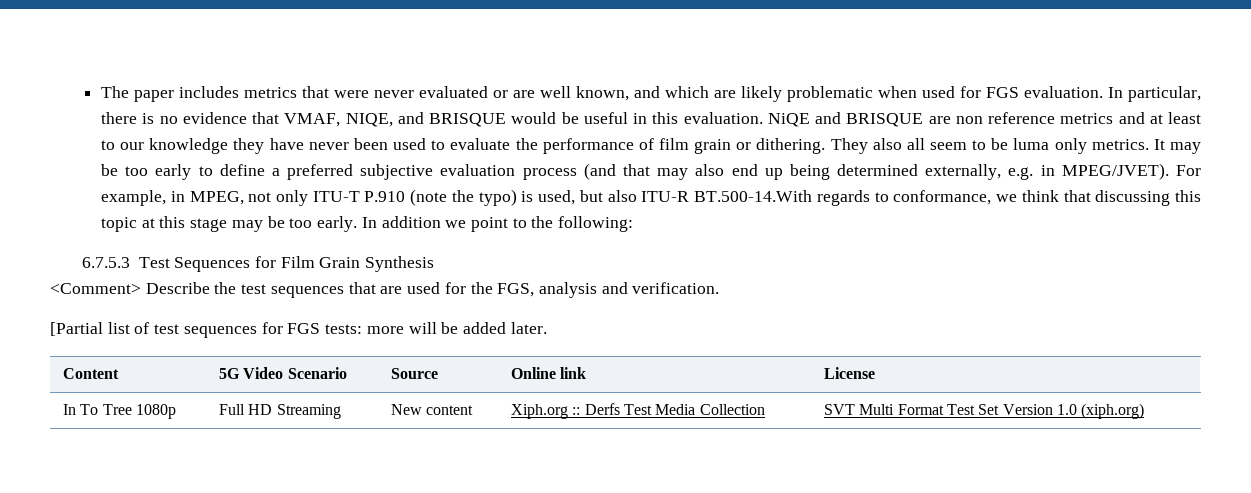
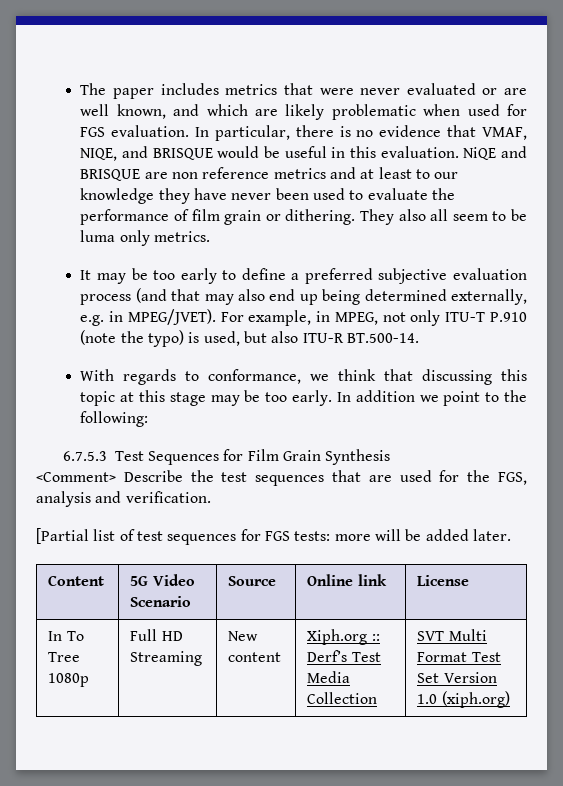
- They also all seem to be luma only metrics. It may be too early to define a preferred subjective evaluation process (and that may also end up being determined externally, e.g. in MPEG/JVET).
+ They also all seem to be luma only metrics.
+ It may be too early to define a preferred subjective evaluation process (and that may also end up being determined externally, e.g. in MPEG/JVET).
- For example, in MPEG, not only ITU-T P.910 (note the typo) is used, but also ITU-R BT.500-14.With regards to conformance, we think that discussing this topic at this stage may be too early.
+ For example, in MPEG, not only ITU-T P.910 (note the typo) is used, but also ITU-R BT.500-14.
+ With regards to conformance, we think that discussing this topic at this stage may be too early.
- In To Tree 1080p | Full HD Streaming | New content | Xiph.org :: Derfs Test Media Collection | SVT Multi Format Test Set Version 1.0 (xiph.org)
+ In To Tree 1080p | Full HD Streaming | New content | Xiph.org :: Derf’s Test Media Collection | SVT Multi Format Test Set Version 1.0 (xiph.org)

